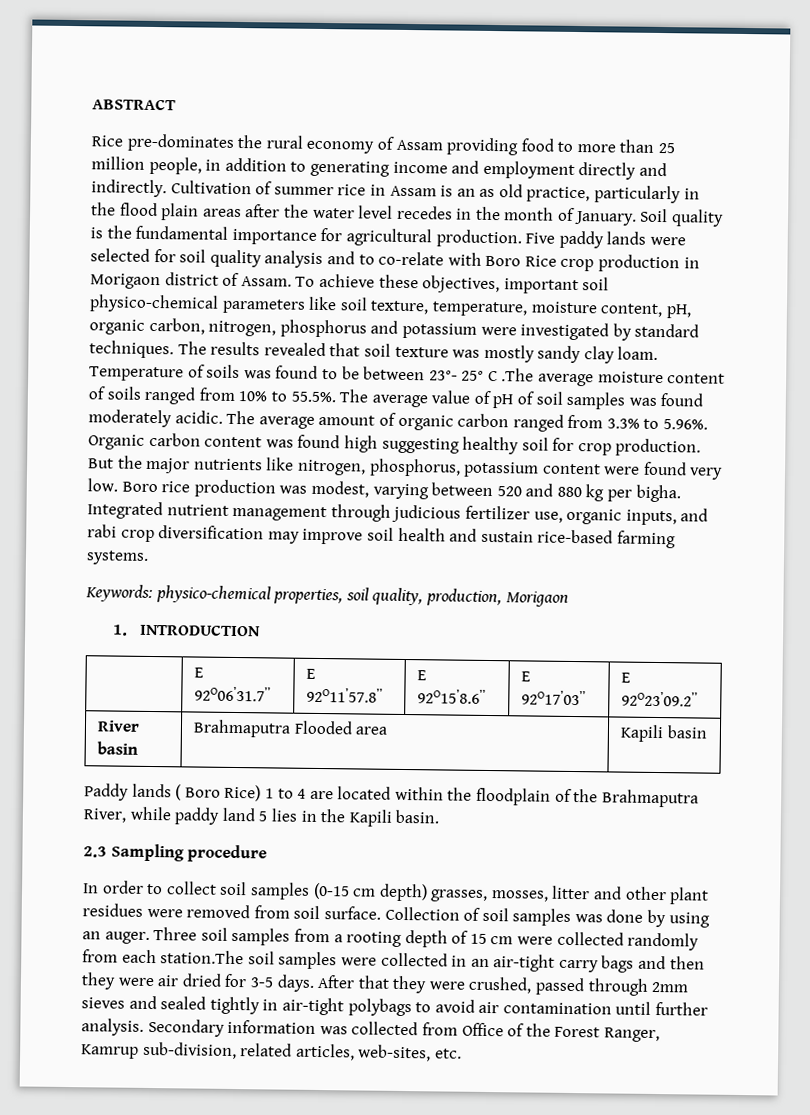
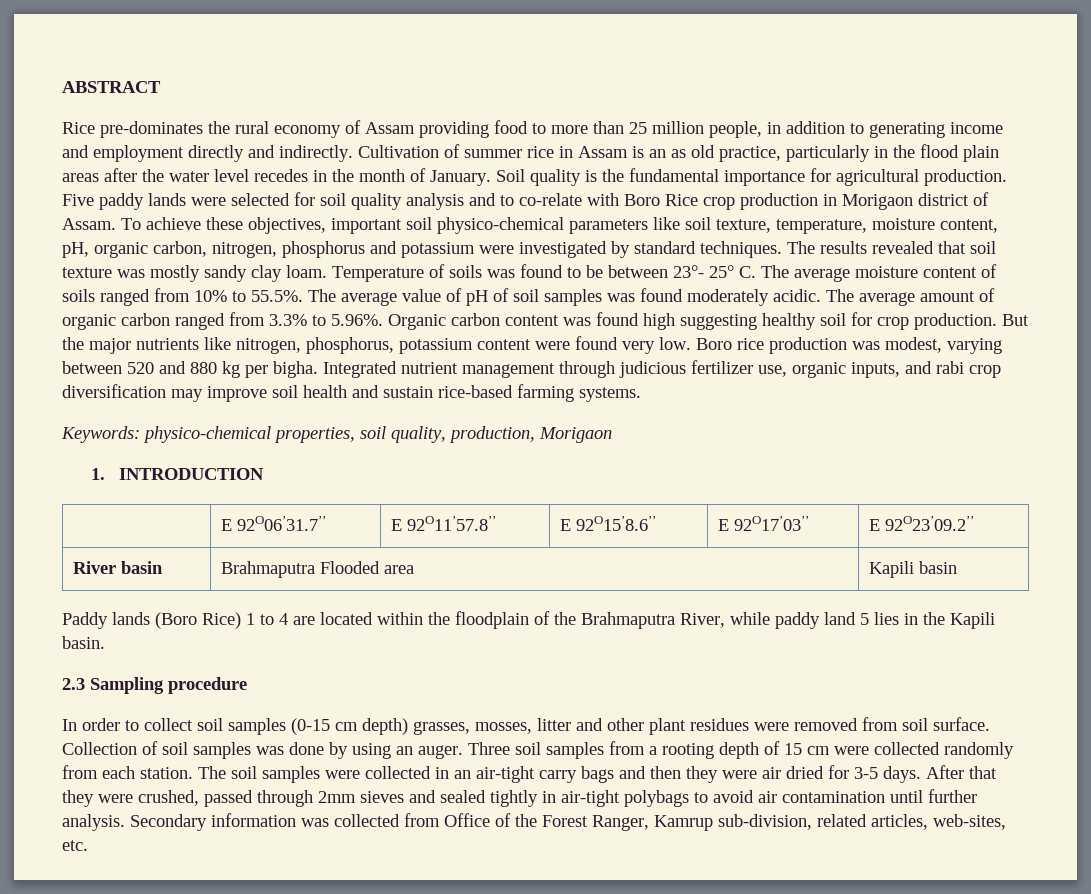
- Temperature of soils was found to be between 23°- 25° C .The average moisture content of soils ranged from 10% to 55.5%. The average value of pH of soil samples was found moderately acidic.
+ Temperature of soils was found to be between 23°- 25° C. The average moisture content of soils ranged from 10% to 55.5%. The average value of pH of soil samples was found moderately acidic.
- Paddy lands ( Boro Rice) 1 to 4 are located within the floodplain of the Brahmaputra River, while paddy land 5 lies in the Kapili basin.
+ Paddy lands (Boro Rice) 1 to 4 are located within the floodplain of the Brahmaputra River, while paddy land 5 lies in the Kapili basin.
- Three soil samples from a rooting depth of 15 cm were collected randomly from each station.The soil samples were collected in an air-tight carry bags and then they were air dried for 3-5 days.
+ Three soil samples from a rooting depth of 15 cm were collected randomly from each station. The soil samples were collected in an air-tight carry bags and then they were air dried for 3-5 days.

